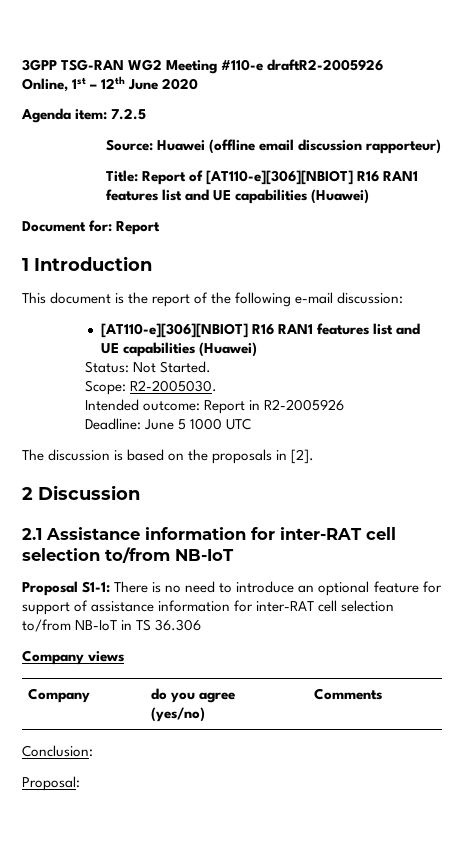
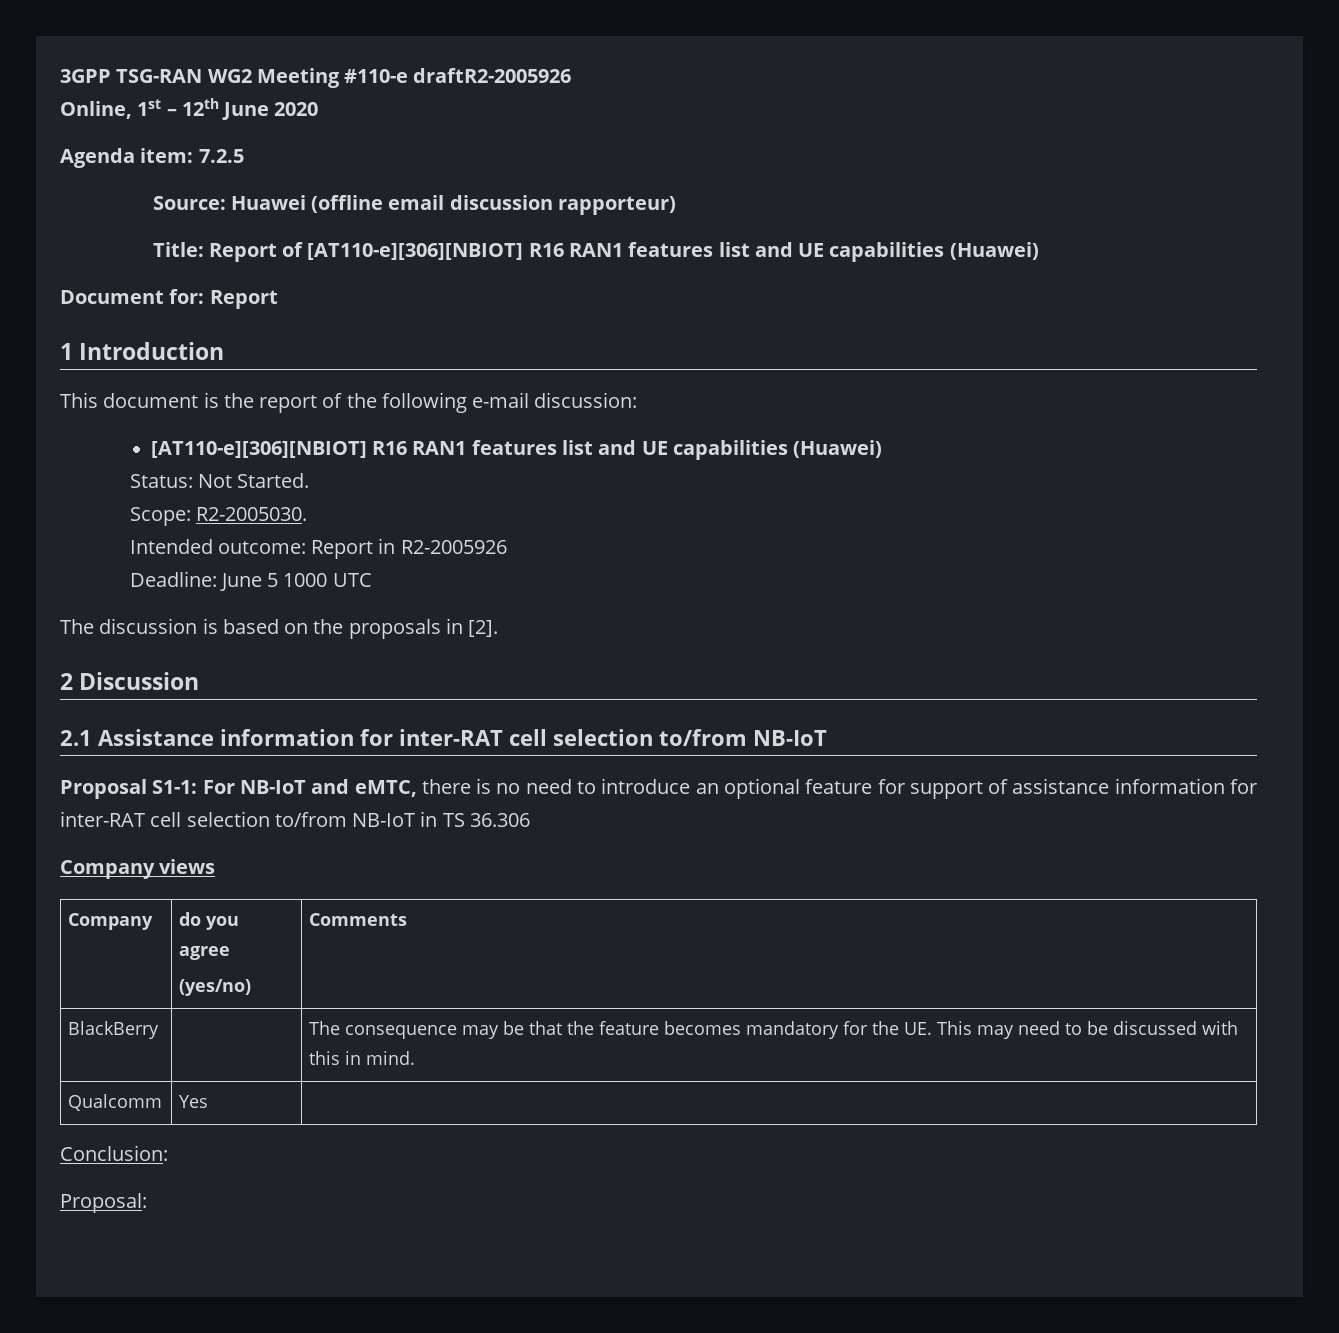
- Proposal S1-1: There is no need to introduce an optional feature for support of assistance information for inter-RAT cell selection to/from NB-IoT in TS 36.306
+ Proposal S1-1: For NB-IoT and eMTC, there is no need to introduce an optional feature for support of assistance information for inter-RAT cell selection to/from NB-IoT in TS 36.306
+ BlackBerry | | The consequence may be that the feature becomes mandatory for the UE. This may need to be discussed with this in mind.
+ Qualcomm | Yes |

